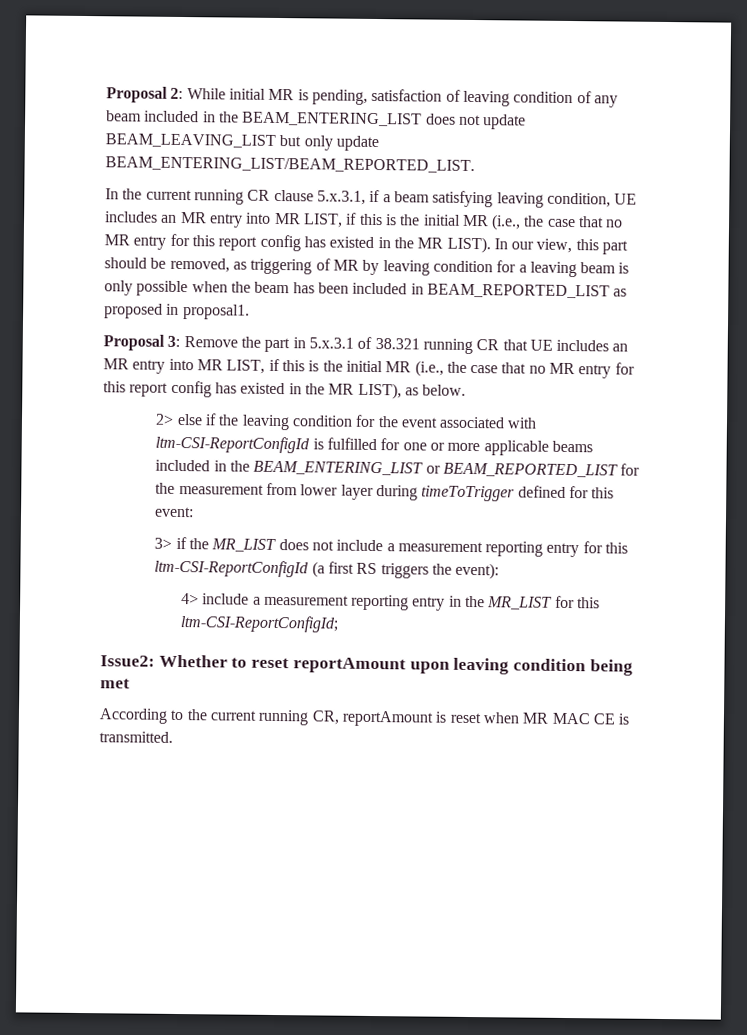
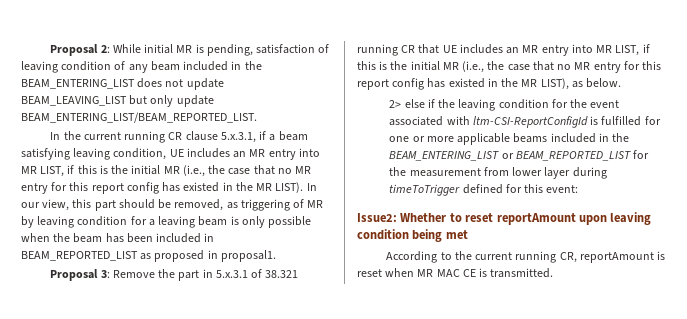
- 3> if the MR_LIST does not include a measurement reporting entry for this ltm-CSI-ReportConfigId (a first RS triggers the event):
- 4> include a measurement reporting entry in the MR_LIST for this ltm-CSI-ReportConfigId;

